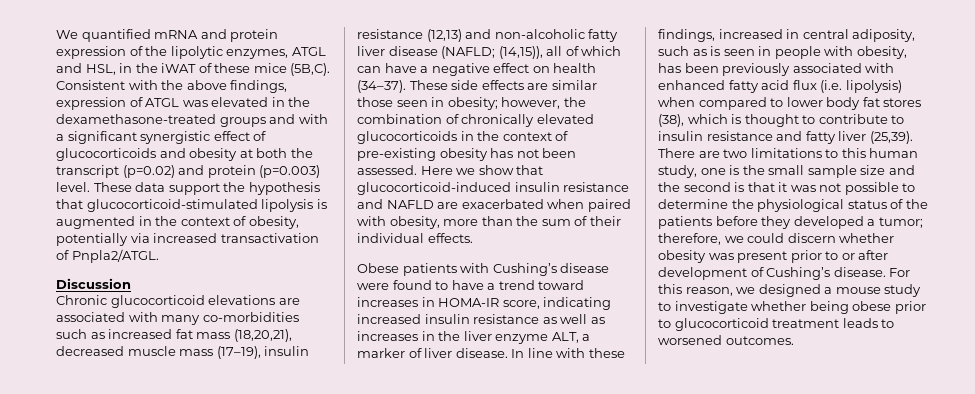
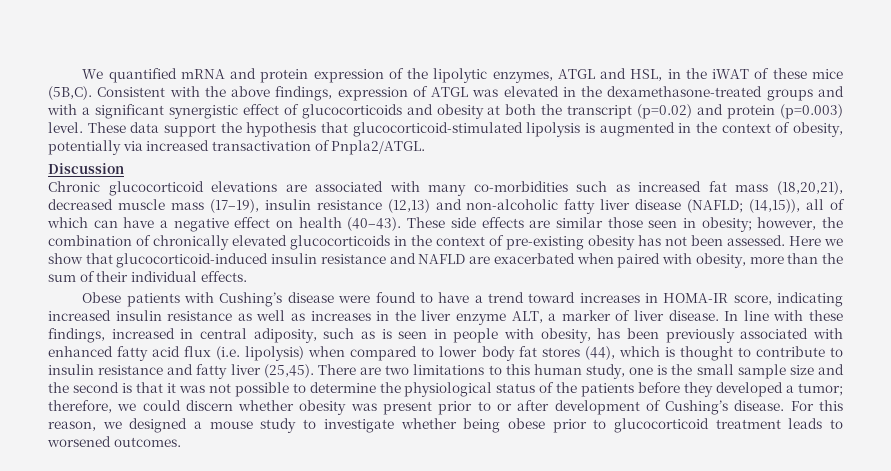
- Chronic glucocorticoid elevations are associated with many co-morbidities such as increased fat mass (18,20,21), decreased muscle mass (17–19), insulin resistance (12,13) and non-alcoholic fatty liver disease (NAFLD; (14,15)), all of which can have a negative effect on health (34–37).
+ Chronic glucocorticoid elevations are associated with many co-morbidities such as increased fat mass (18,20,21), decreased muscle mass (17–19), insulin resistance (12,13) and non-alcoholic fatty liver disease (NAFLD; (14,15)), all of which can have a negative effect on health (40–43).
- In line with these findings, increased in central adiposity, such as is seen in people with obesity, has been previously associated with enhanced fatty acid flux (i.e. lipolysis) when compared to lower body fat stores (38), which is thought to contribute to insulin resistance and fatty liver (25,39).
+ In line with these findings, increased in central adiposity, such as is seen in people with obesity, has been previously associated with enhanced fatty acid flux (i.e. lipolysis) when compared to lower body fat stores (44), which is thought to contribute to insulin resistance and fatty liver (25,45).

